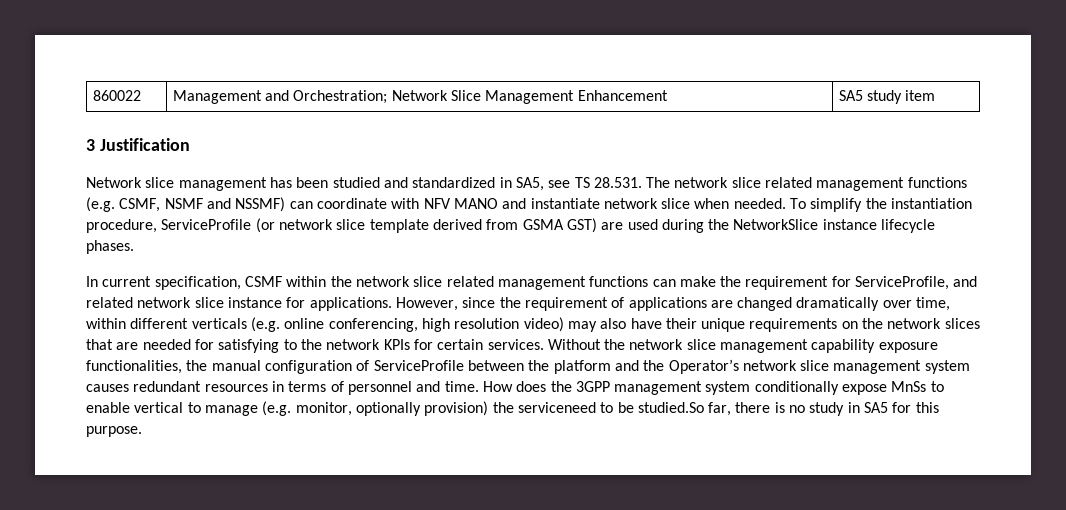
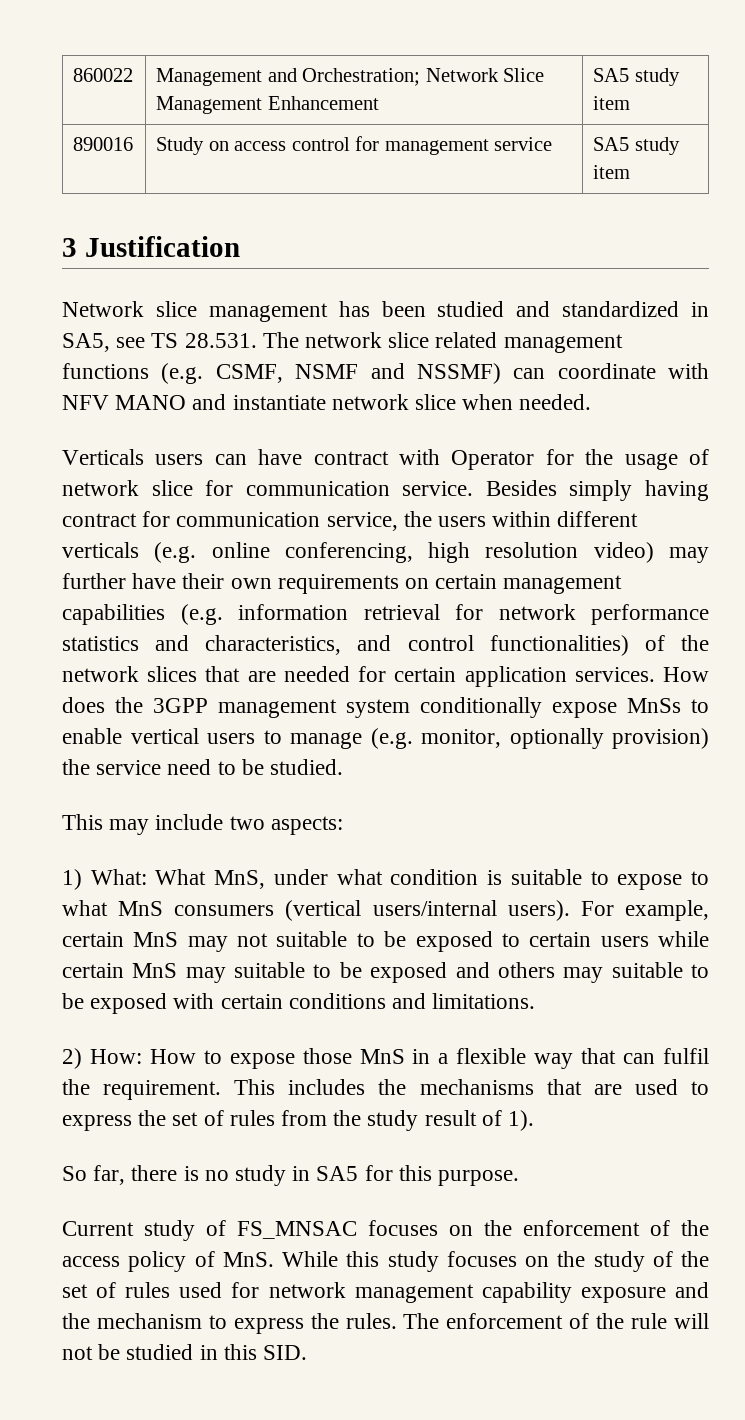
+ 890016 | Study on access control for management service | SA5 study item
- Network slice management has been studied and standardized in SA5, see TS 28.531. The network slice related management functions (e.g. CSMF, NSMF and NSSMF) can coordinate with NFV MANO and instantiate network slice when needed. To simplify the instantiation procedure, ServiceProfile (or network slice template derived from GSMA GST) are used during the NetworkSlice instance lifecycle phases.
- In current specification, CSMF within the network slice related management functions can make the requirement for ServiceProfile, and related network slice instance for applications. However, since the requirement of applications are changed dramatically over time, within different verticals (e.g. online conferencing, high resolution video) may also have their unique requirements on the network slices that are needed for satisfying to the network KPIs for certain services. Without the network slice management capability exposure functionalities, the manual configuration of ServiceProfile between the platform and the Operator’s network slice management system causes redundant resources in terms of personnel and time.
+ Network slice management has been studied and standardized in SA5, see TS 28.531. The network slice related management functions (e.g. CSMF, NSMF and NSSMF) can coordinate with NFV MANO and instantiate network slice when needed.
+ Verticals users can have contract with Operator for the usage of network slice for communication service. Besides simply having contract for communication service, the users within different verticals (e.g. online conferencing, high resolution video) may further have their own requirements on certain management capabilities (e.g. information retrieval for network performance statistics and characteristics, and control functionalities) of the network slices that are needed for certain application services.
- How does the 3GPP management system conditionally expose MnSs to enable vertical to manage (e.g. monitor, optionally provision) the serviceneed to be studied.So far, there is no study in SA5 for this purpose.
+ How does the 3GPP management system conditionally expose MnSs to enable vertical users to manage (e.g. monitor, optionally provision) the service need to be studied.
+ This may include two aspects:
+ 1) What: What MnS, under what condition is suitable to expose to what MnS consumers (vertical users/internal users). For example, certain MnS may not suitable to be exposed to certain users while certain MnS may suitable to be exposed and others may suitable to be exposed with certain conditions and limitations.
+ 2) How: How to expose those MnS in a flexible way that can fulfil the requirement. This includes the mechanisms that are used to express the set of rules from the study result of 1).
+ So far, there is no study in SA5 for this purpose.
+ Current study of FS_MNSAC focuses on the enforcement of the access policy of MnS. While this study focuses on the study of the set of rules used for network management capability exposure and the mechanism to express the rules. The enforcement of the rule will not be studied in this SID.

